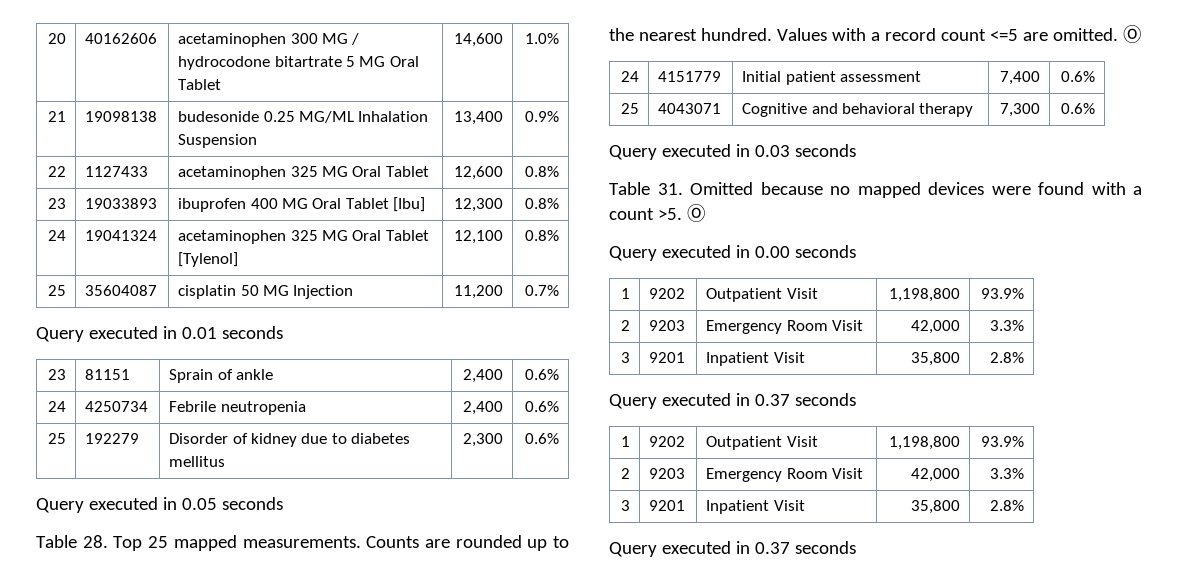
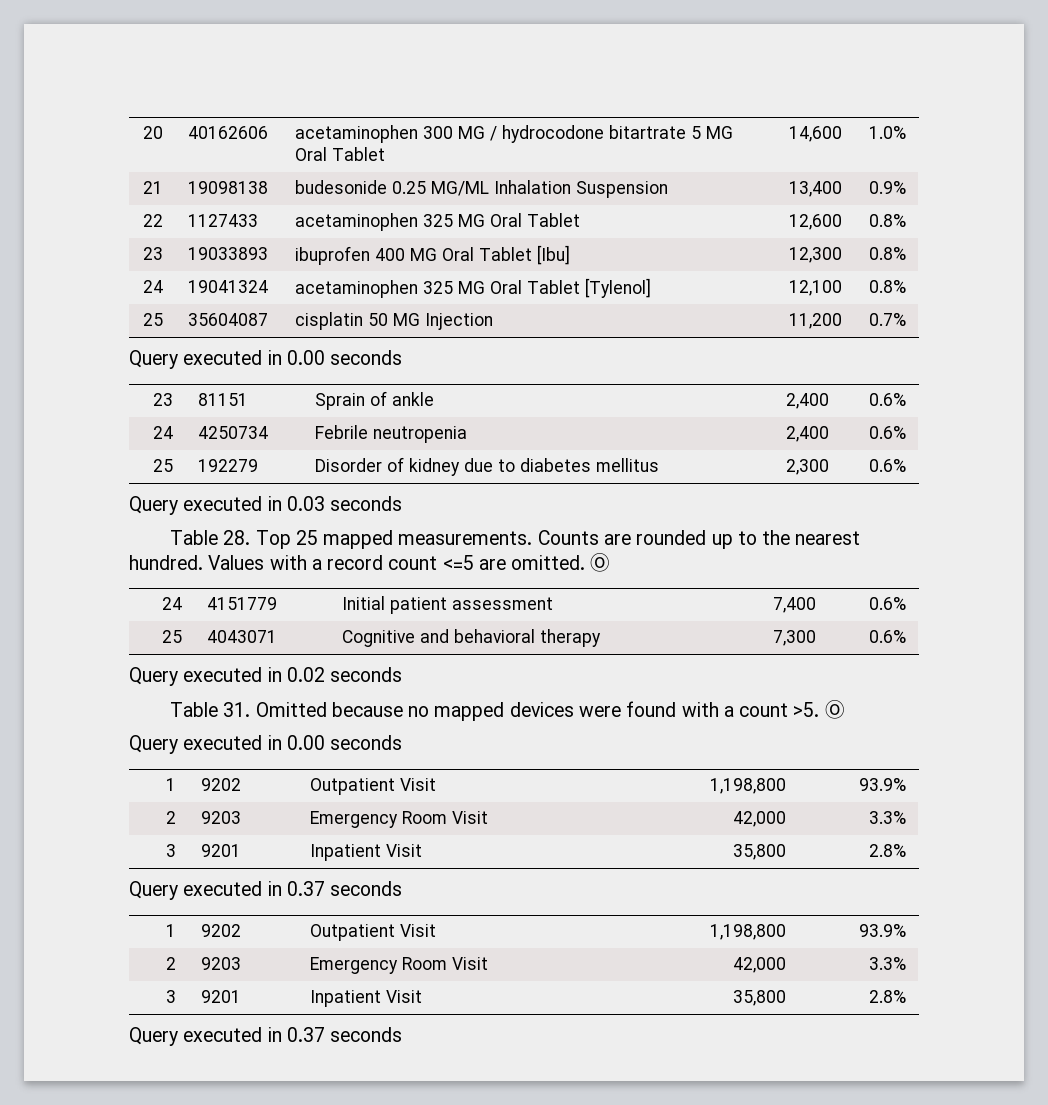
  25 | 35604087 | cisplatin 50 MG Injection | 11,200 | 0.7%
- Query executed in 0.01 seconds
+ Query executed in 0.00 seconds
- Query executed in 0.05 seconds
+ Query executed in 0.03 seconds
- Query executed in 0.03 seconds
+ Query executed in 0.02 seconds

